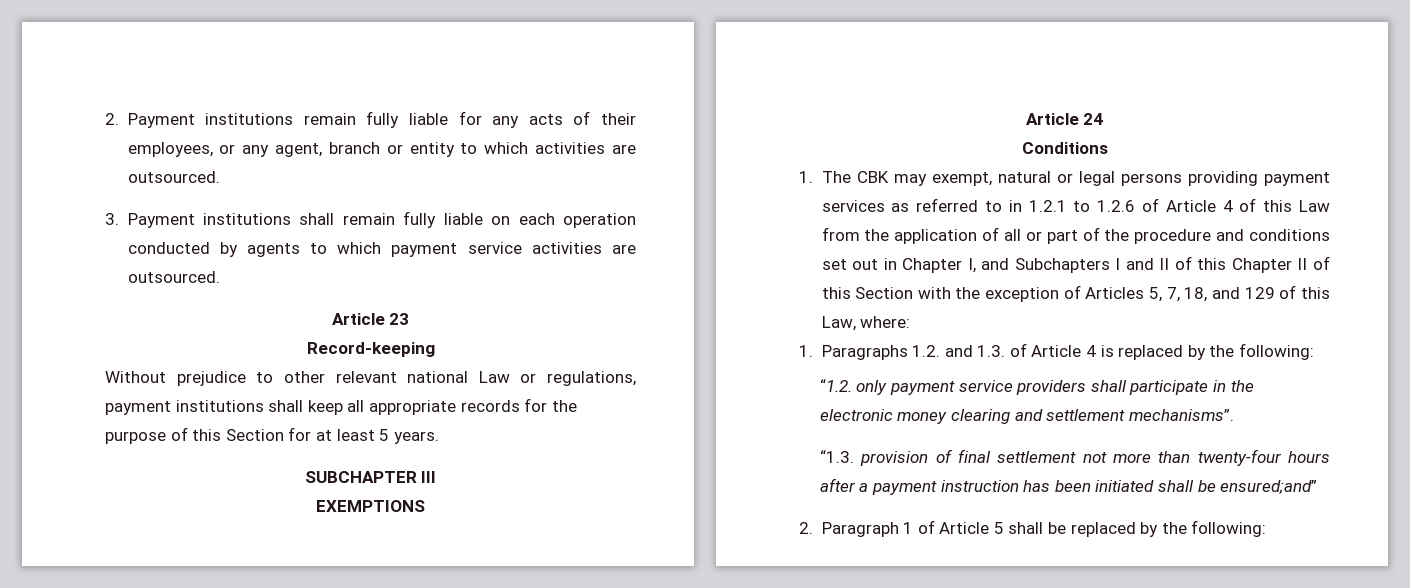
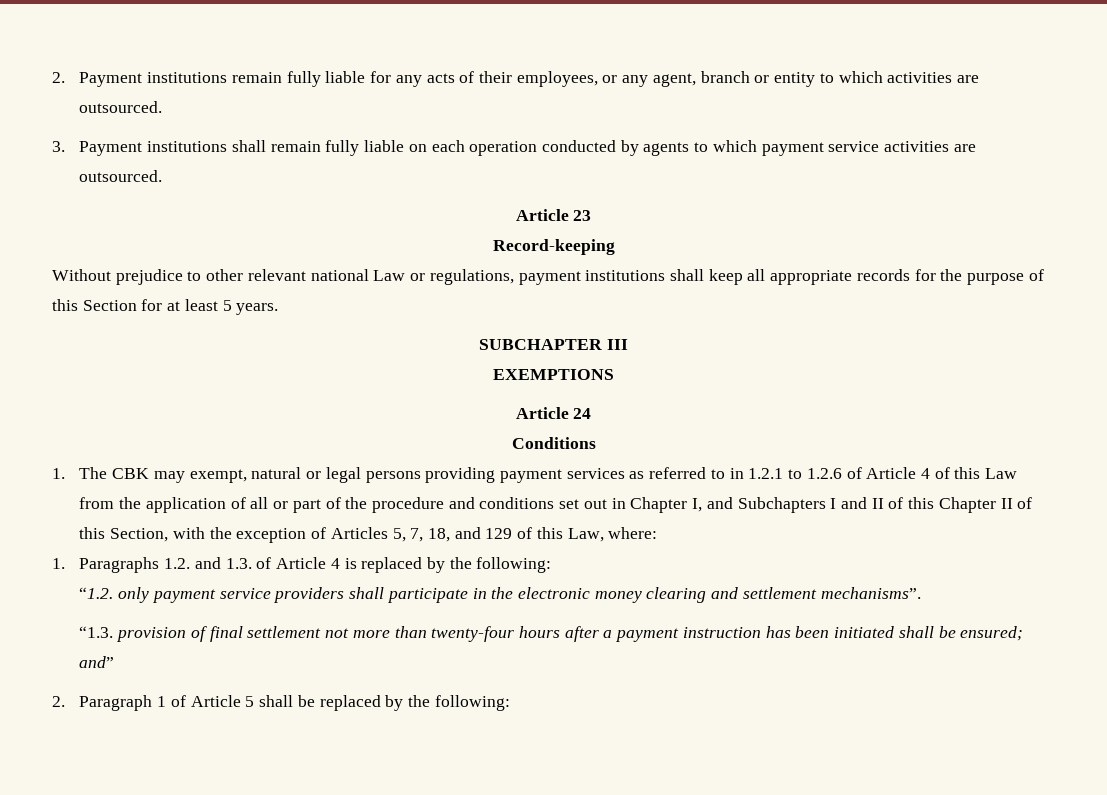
- 1. The CBK may exempt, natural or legal persons providing payment services as referred to in 1.2.1 to 1.2.6 of Article 4 of this Law from the application of all or part of the procedure and conditions set out in Chapter I, and Subchapters I and II of this Chapter II of this Section with the exception of Articles 5, 7, 18, and 129 of this Law, where:
+ 1. The CBK may exempt, natural or legal persons providing payment services as referred to in 1.2.1 to 1.2.6 of Article 4 of this Law from the application of all or part of the procedure and conditions set out in Chapter I, and Subchapters I and II of this Chapter II of this Section, with the exception of Articles 5, 7, 18, and 129 of this Law, where:
- “1.3. provision of final settlement not more than twenty-four hours after a payment instruction has been initiated shall be ensured;and”
+ “1.3. provision of final settlement not more than twenty-four hours after a payment instruction has been initiated shall be ensured; and”

